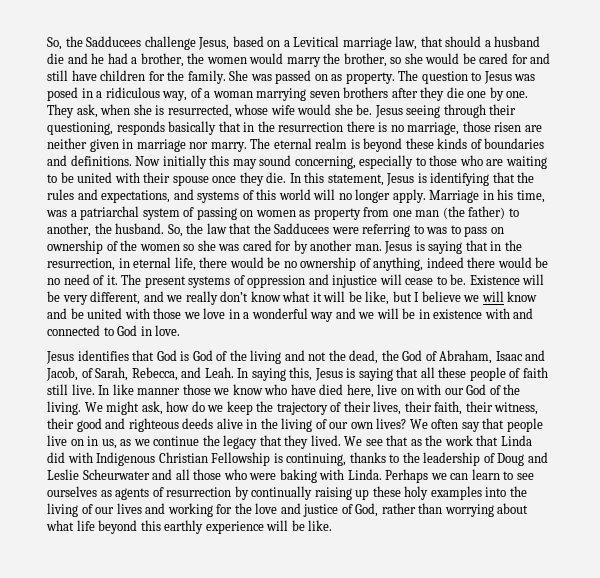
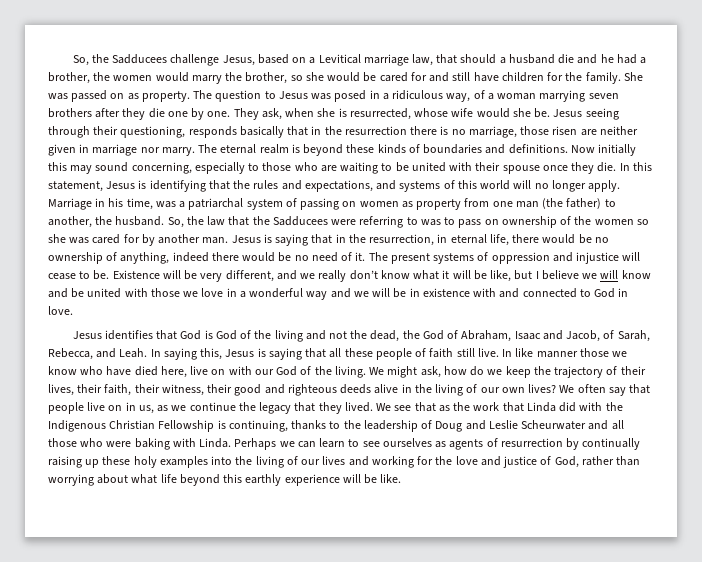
- We see that as the work that Linda did with Indigenous Christian Fellowship is continuing, thanks to the leadership of Doug and Leslie Scheurwater and all those who were baking with Linda.
+ We see that as the work that Linda did with the Indigenous Christian Fellowship is continuing, thanks to the leadership of Doug and Leslie Scheurwater and all those who were baking with Linda.

